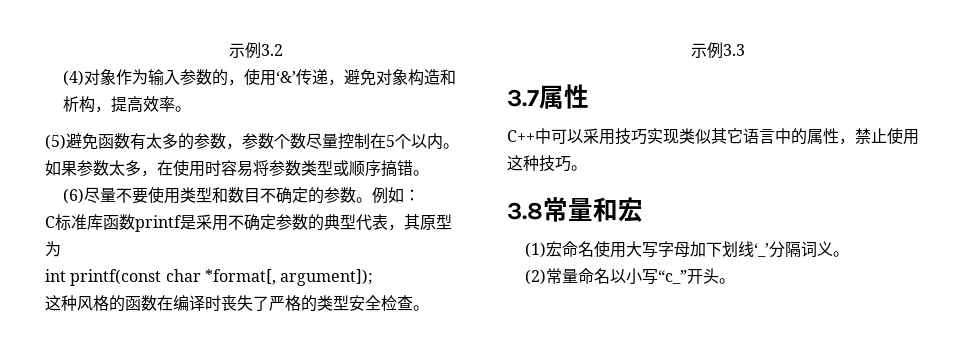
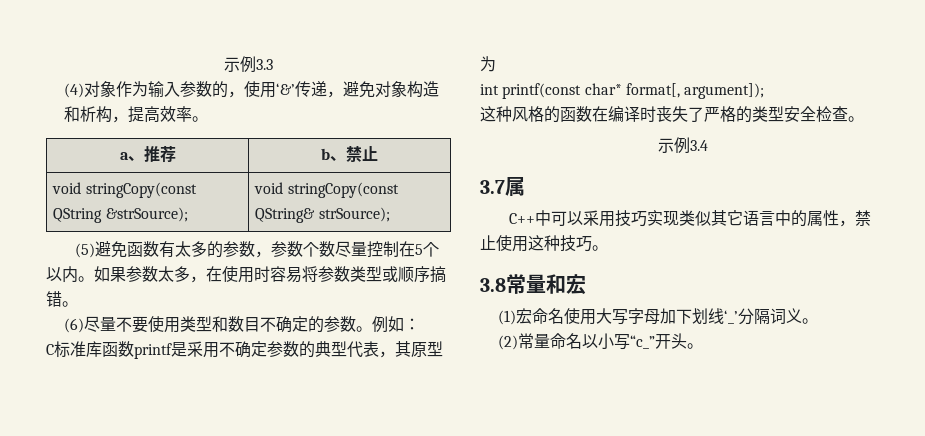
- 示例3.2
+ 示例3.3
+ a、推荐 | b、禁止
+ void stringCopy(const QString &strSource); | void stringCopy(const QString& strSource);
- int printf(const char *format[, argument]);
+ int printf(const char* format[, argument]);
- 示例3.3
+ 示例3.4
- 3.7属性
+ 3.7属

